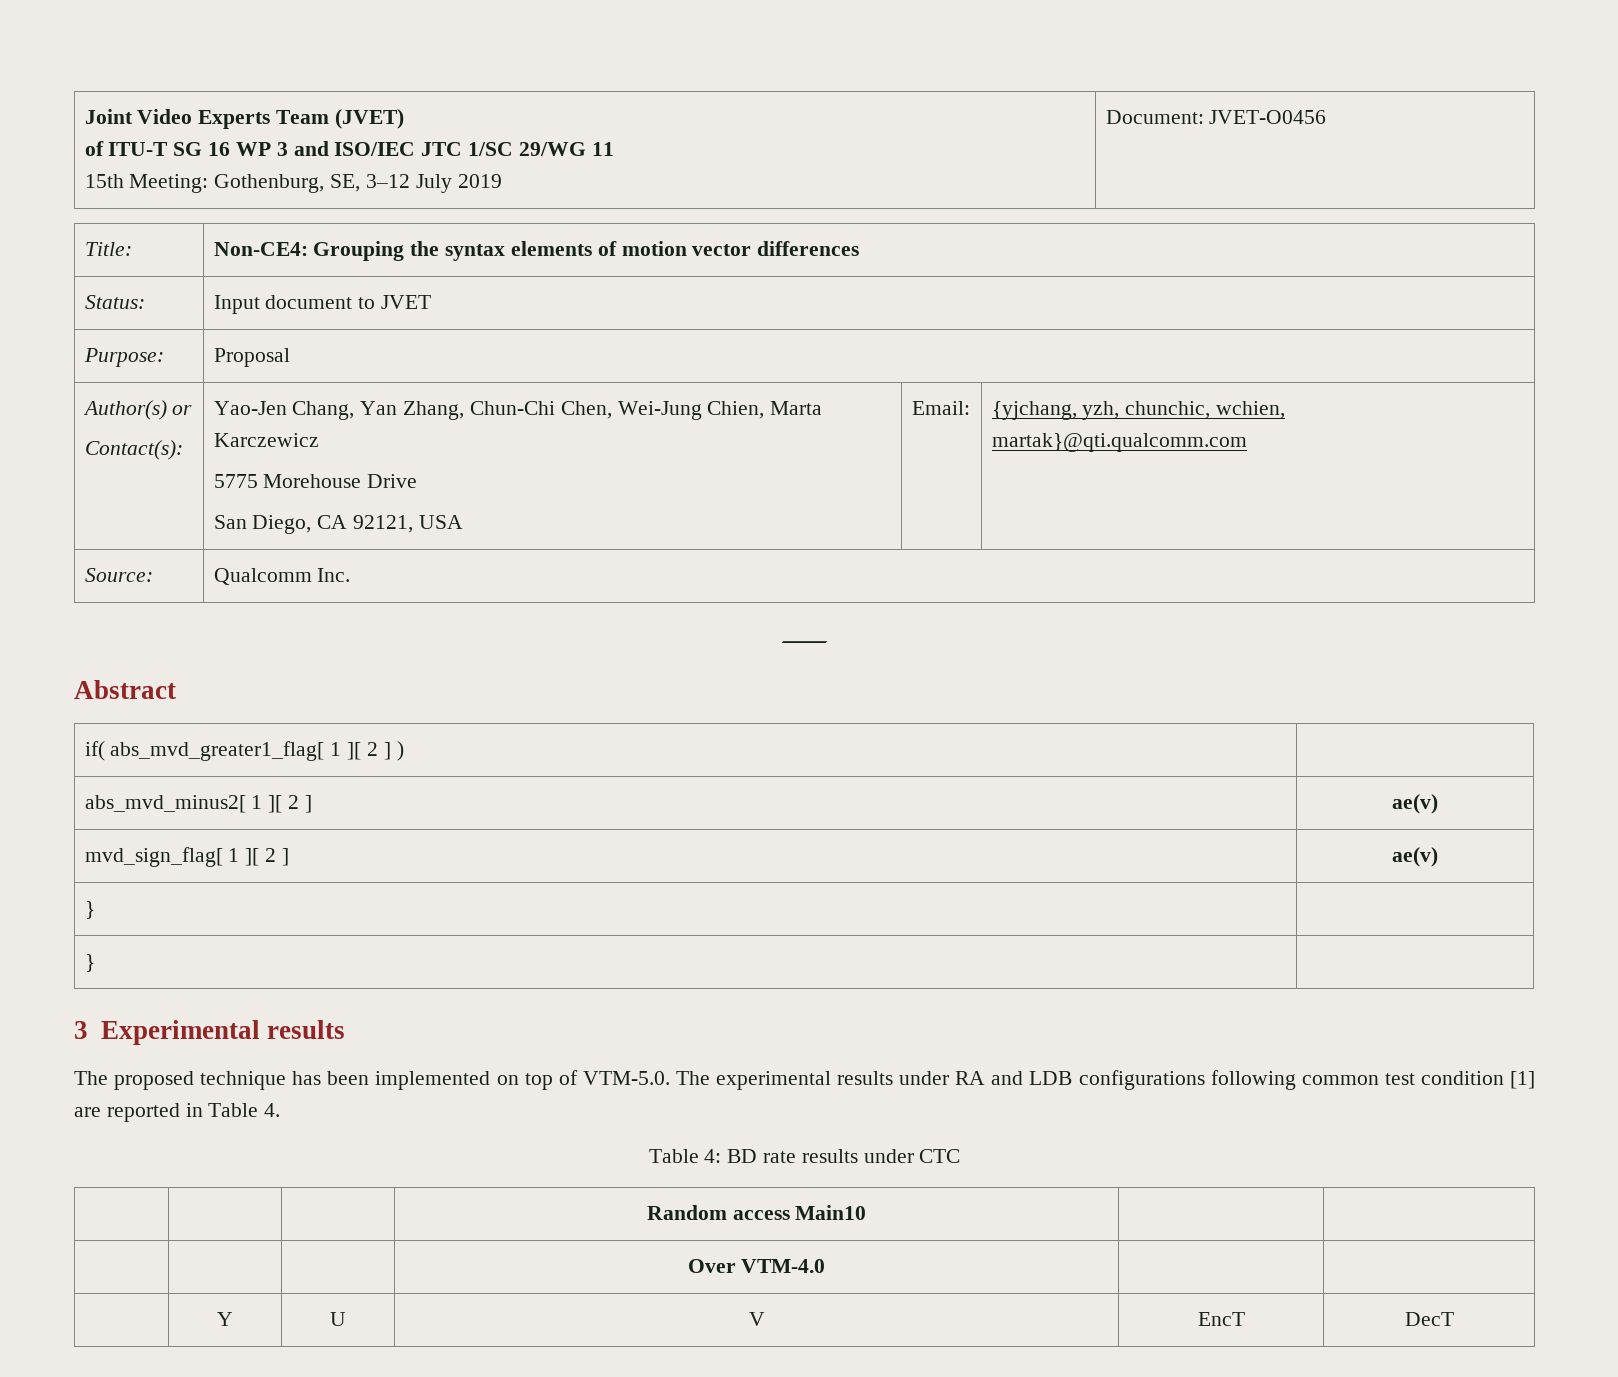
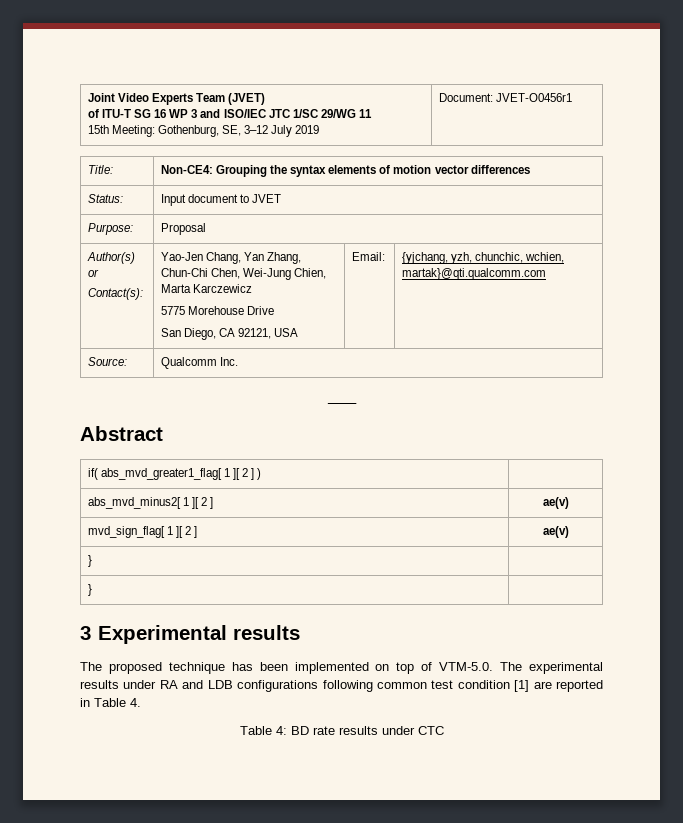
  Joint Video Experts Team (JVET)
  of ITU-T SG 16 WP 3 and ISO/IEC JTC 1/SC 29/WG 11
- 15th Meeting: Gothenburg, SE, 3–12 July 2019 | Document: JVET-O0456
+ 15th Meeting: Gothenburg, SE, 3–12 July 2019 | Document: JVET-O0456r1
- | | | Random access Main10 | |
- | | | Over VTM-4.0 | |
- | Y | U | V | EncT | DecT

